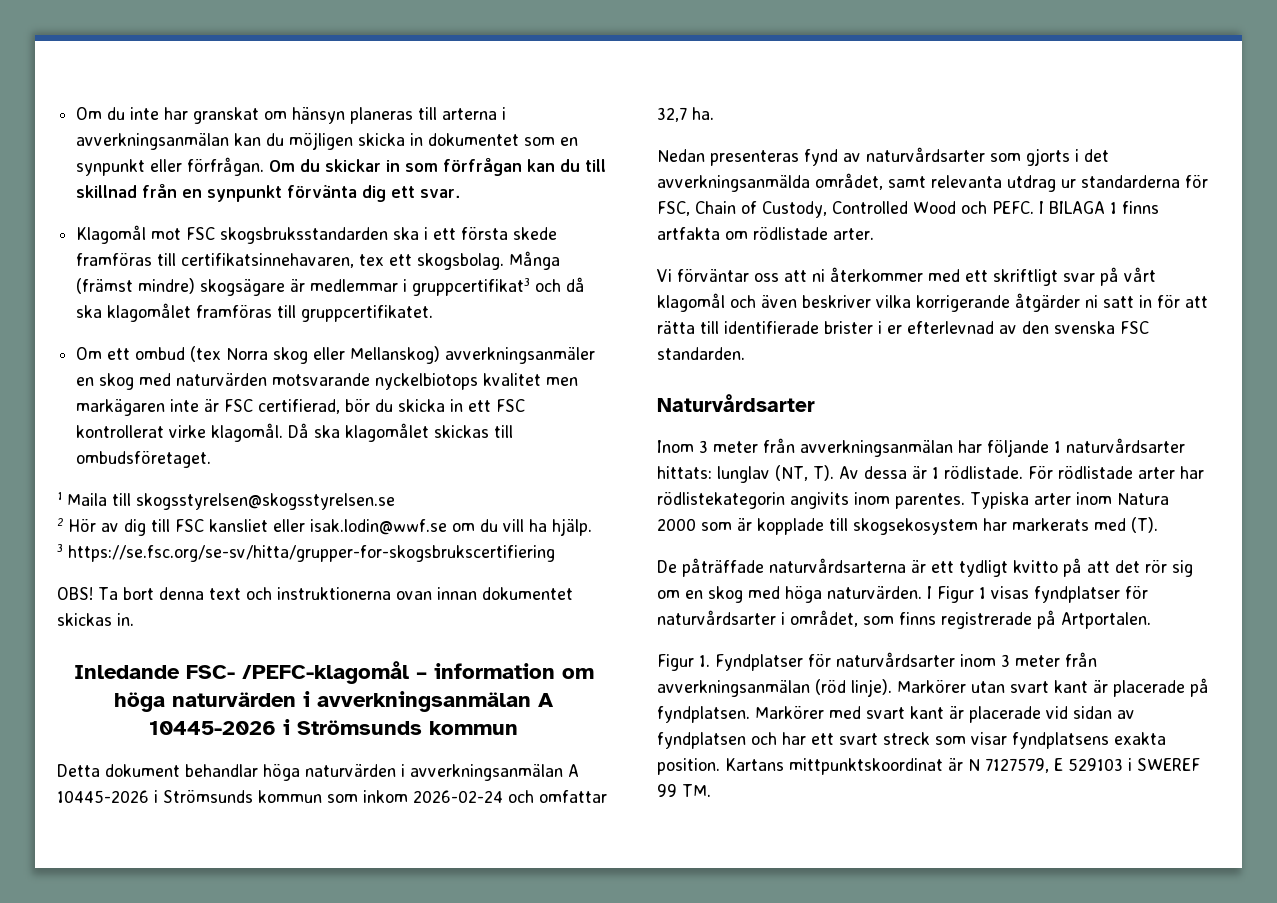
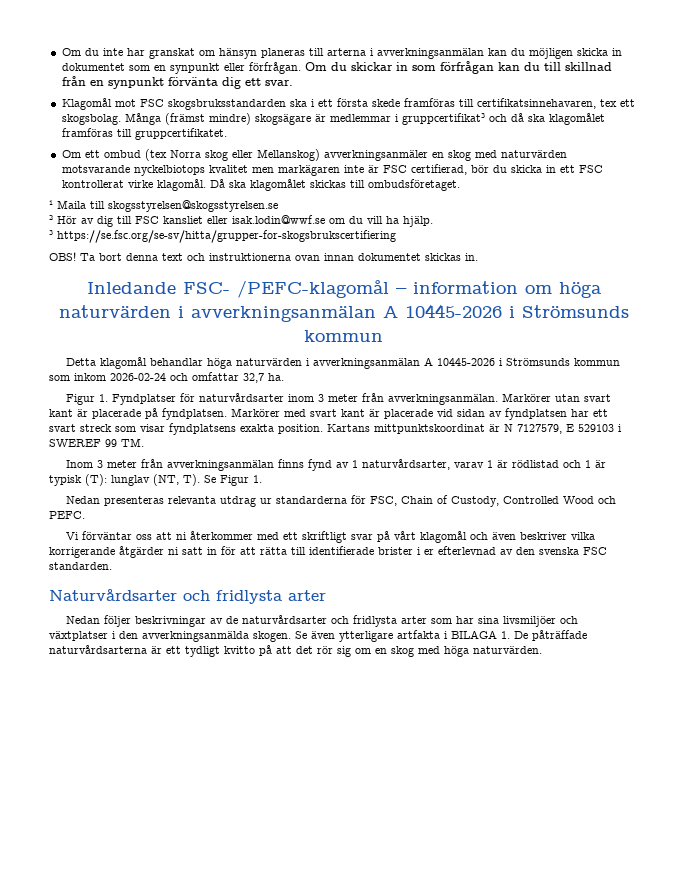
- Detta dokument behandlar höga naturvärden i avverkningsanmälan A 10445-2026 i Strömsunds kommun som inkom 2026-02-24 och omfattar 32,7 ha.
+ Detta klagomål behandlar höga naturvärden i avverkningsanmälan A 10445-2026 i Strömsunds kommun som inkom 2026-02-24 och omfattar 32,7 ha.
- Nedan presenteras fynd av naturvårdsarter som gjorts i det avverkningsanmälda området, samt relevanta utdrag ur standarderna för FSC, Chain of Custody, Controlled Wood och PEFC. I BILAGA 1 finns artfakta om rödlistade arter.
+ Figur 1. Fyndplatser för naturvårdsarter inom 3 meter från avverkningsanmälan. Markörer utan svart kant är placerade på fyndplatsen. Markörer med svart kant är placerade vid sidan av fyndplatsen har ett svart streck som visar fyndplatsens exakta position. Kartans mittpunktskoordinat är N 7127579, E 529103 i SWEREF 99 TM.
+ Inom 3 meter från avverkningsanmälan finns fynd av 1 naturvårdsarter, varav 1 är rödlistad och 1 är typisk (T): lunglav (NT, T). Se Figur 1.
+ Nedan presenteras relevanta utdrag ur standarderna för FSC, Chain of Custody, Controlled Wood och PEFC.
- Naturvårdsarter
- Inom 3 meter från avverkningsanmälan har följande 1 naturvårdsarter hittats: lunglav (NT, T). Av dessa är 1 rödlistade. För rödlistade arter har rödlistekategorin angivits inom parentes. Typiska arter inom Natura 2000 som är kopplade till skogsekosystem har markerats med (T).
- De påträffade naturvårdsarterna är ett tydligt kvitto på att det rör sig om en skog med höga naturvärden. I Figur 1 visas fyndplatser för naturvårdsarter i området, som finns registrerade på Artportalen.
- Figur 1. Fyndplatser för naturvårdsarter inom 3 meter från avverkningsanmälan (röd linje). Markörer utan svart kant är placerade på fyndplatsen. Markörer med svart kant är placerade vid sidan av fyndplatsen och har ett svart streck som visar fyndplatsens exakta position. Kartans mittpunktskoordinat är N 7127579, E 529103 i SWEREF 99 TM.
+ Naturvårdsarter och fridlysta arter
+ Nedan följer beskrivningar av de naturvårdsarter och fridlysta arter som har sina livsmiljöer och växtplatser i den avverkningsanmälda skogen. Se även ytterligare artfakta i BILAGA 1. De påträffade naturvårdsarterna är ett tydligt kvitto på att det rör sig om en skog med höga naturvärden.

